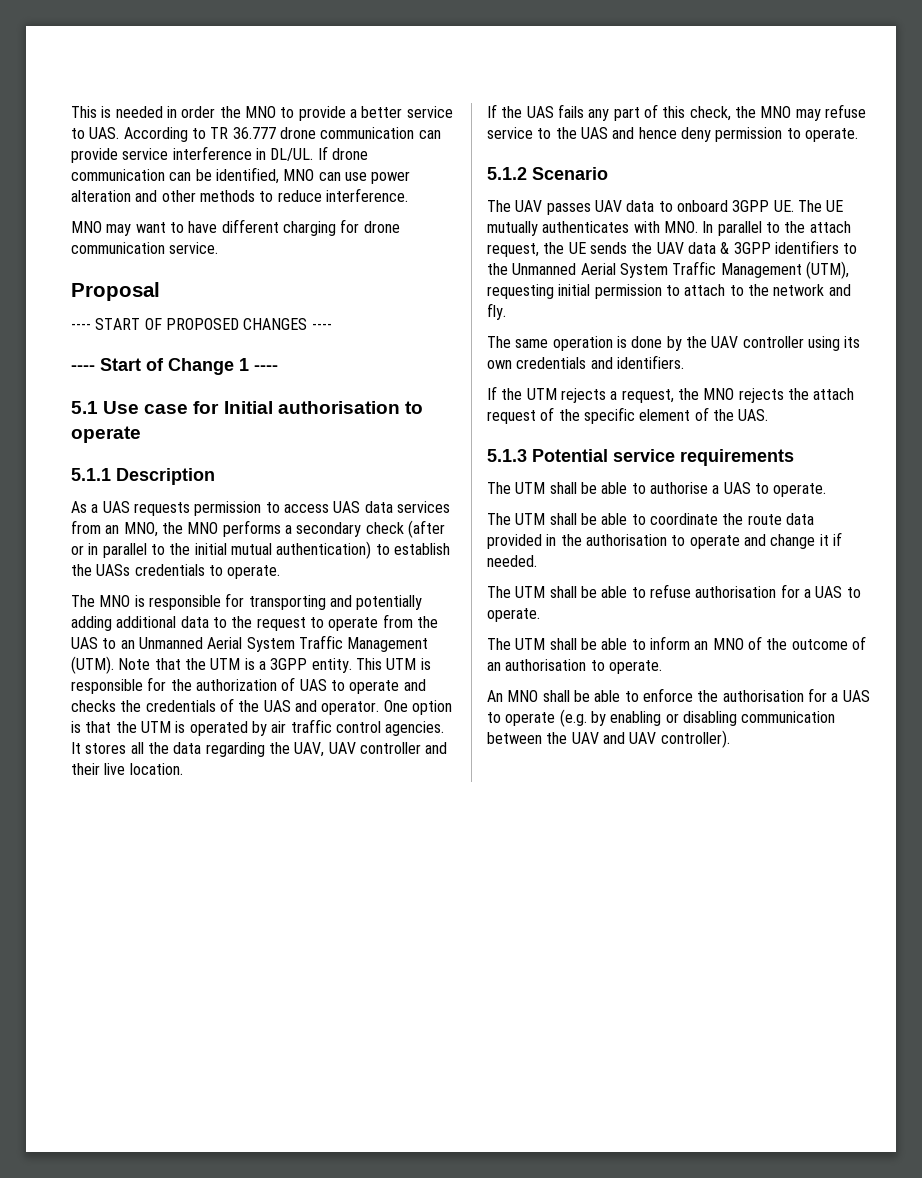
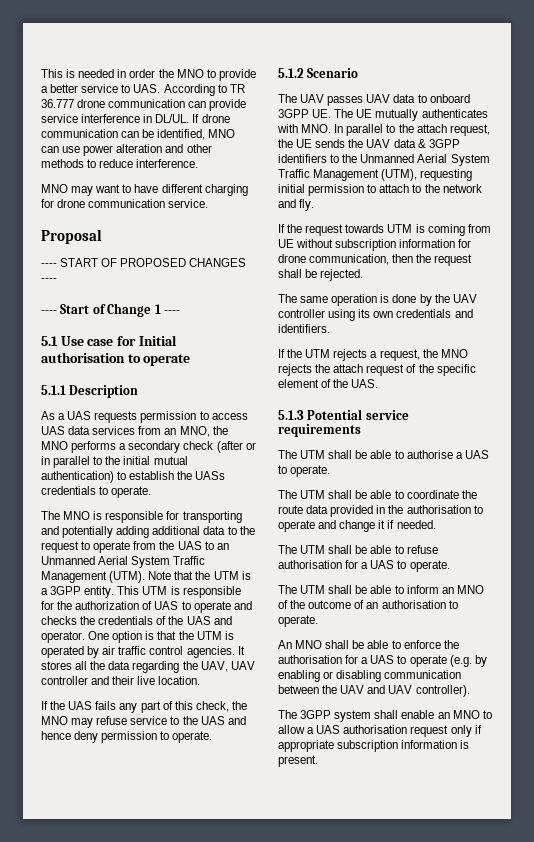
+ If the request towards UTM is coming from UE without subscription information for drone communication, then the request shall be rejected.
+ The 3GPP system shall enable an MNO to allow a UAS authorisation request only if appropriate subscription information is present.

